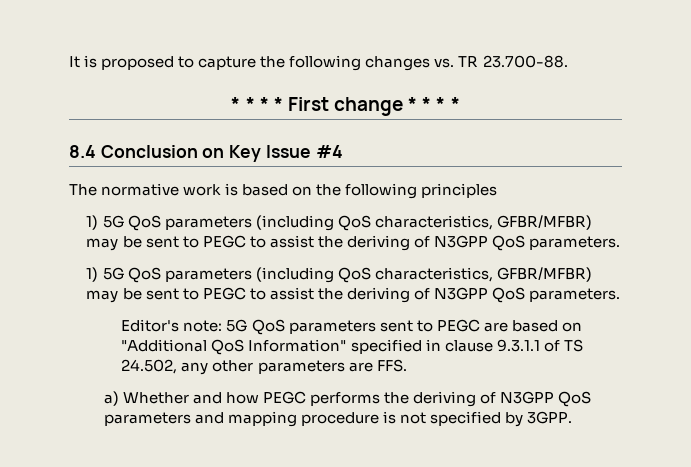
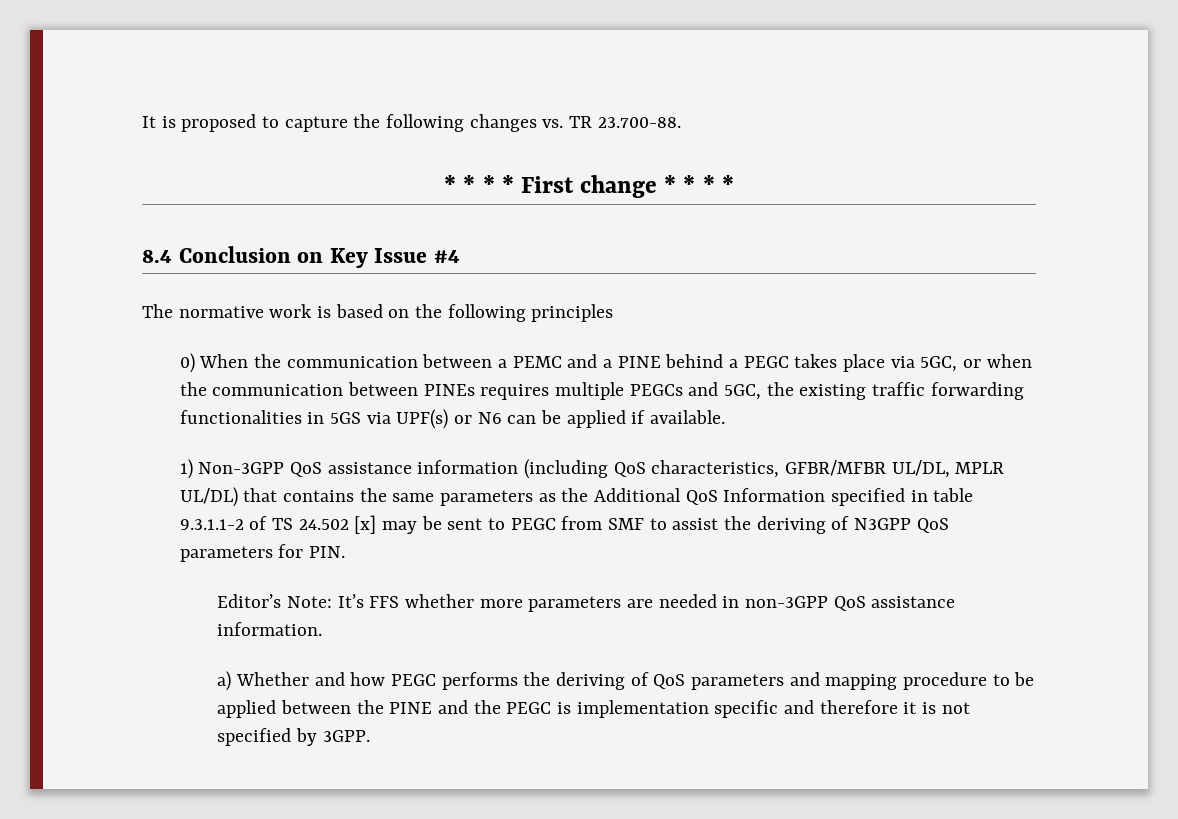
  The normative work is based on the following principles
- 1) 5G QoS parameters (including QoS characteristics, GFBR/MFBR) may be sent to PEGC to assist the deriving of N3GPP QoS parameters.
- 1) 5G QoS parameters (including QoS characteristics, GFBR/MFBR) may be sent to PEGC to assist the deriving of N3GPP QoS parameters.
- Editor's note: 5G QoS parameters sent to PEGC are based on "Additional QoS Information" specified in clause 9.3.1.1 of TS 24.502, any other parameters are FFS.
+ 0) When the communication between a PEMC and a PINE behind a PEGC takes place via 5GC, or when the communication between PINEs requires multiple PEGCs and 5GC, the existing traffic forwarding functionalities in 5GS via UPF(s) or N6 can be applied if available.
+ 1) Non-3GPP QoS assistance information (including QoS characteristics, GFBR/MFBR UL/DL, MPLR UL/DL) that contains the same parameters as the Additional QoS Information specified in table 9.3.1.1-2 of TS 24.502 [x] may be sent to PEGC from SMF to assist the deriving of N3GPP QoS parameters for PIN.
+ Editor’s Note: It’s FFS whether more parameters are needed in non-3GPP QoS assistance information.
- a) Whether and how PEGC performs the deriving of N3GPP QoS parameters and mapping procedure is not specified by 3GPP.
+ a) Whether and how PEGC performs the deriving of QoS parameters and mapping procedure to be applied between the PINE and the PEGC is implementation specific and therefore it is not specified by 3GPP.

